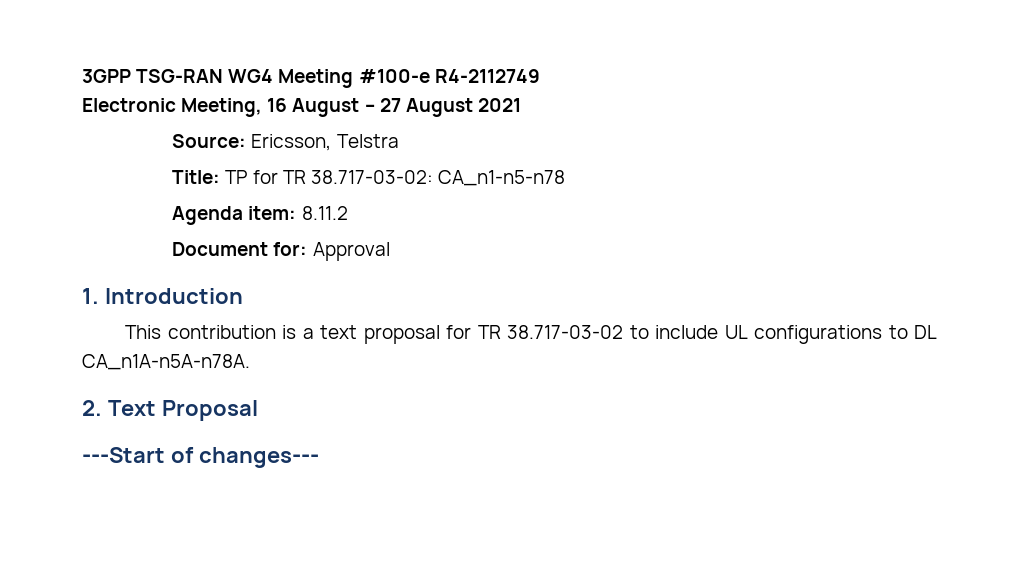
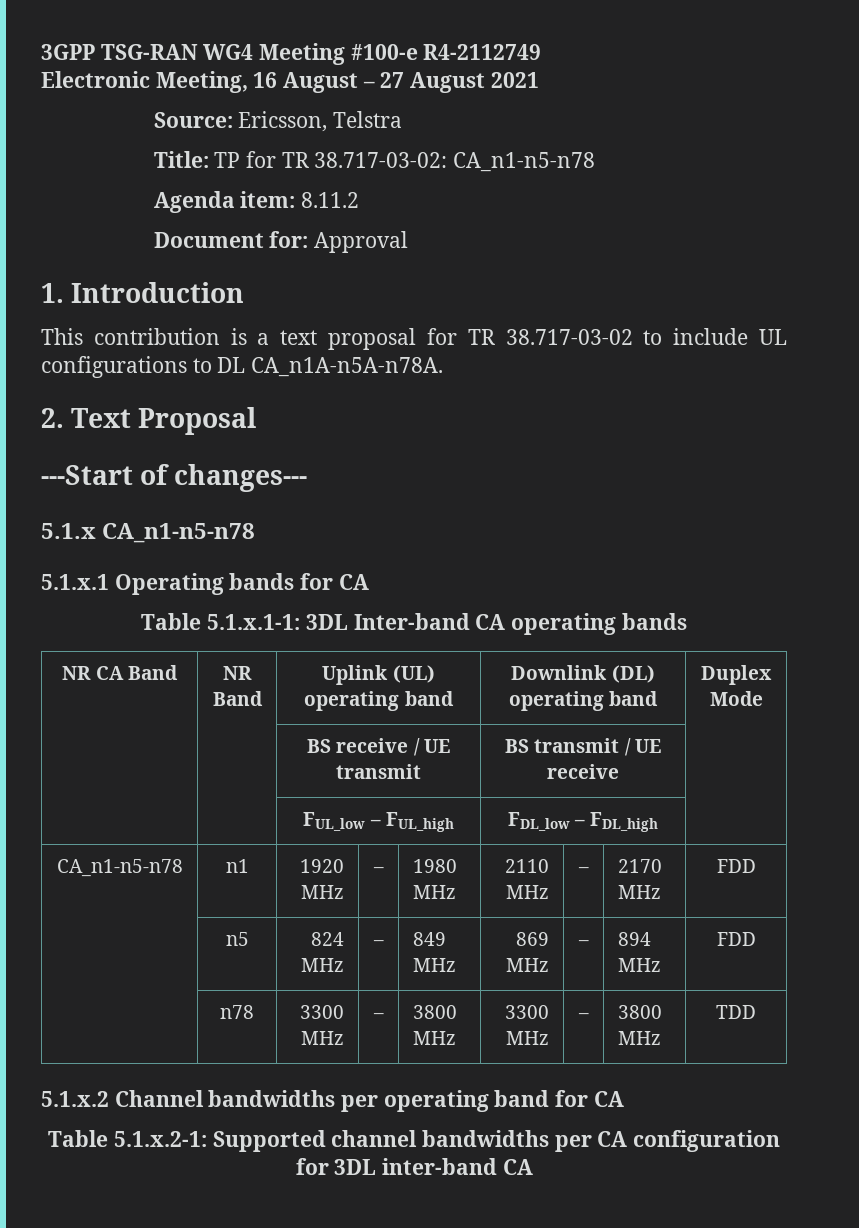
+ 5.1.x CA_n1-n5-n78
+ 5.1.x.1 Operating bands for CA
+ Table 5.1.x.1-1: 3DL Inter-band CA operating bands
+ NR CA Band | NR Band | Uplink (UL) operating band | Downlink (DL) operating band | Duplex Mode
+ | | BS receive / UE transmit | BS transmit / UE receive |
+ | | FUL_low – FUL_high | FDL_low – FDL_high |
+ CA_n1-n5-n78 | n1 | 1920 MHz | – | 1980 MHz | 2110 MHz | – | 2170 MHz | FDD
+ | n5 | 824 MHz | – | 849 MHz | 869 MHz | – | 894 MHz | FDD
+ | n78 | 3300 MHz | – | 3800 MHz | 3300 MHz | – | 3800 MHz | TDD
+ 5.1.x.2 Channel bandwidths per operating band for CA
+ Table 5.1.x.2-1: Supported channel bandwidths per CA configuration for 3DL inter-band CA

